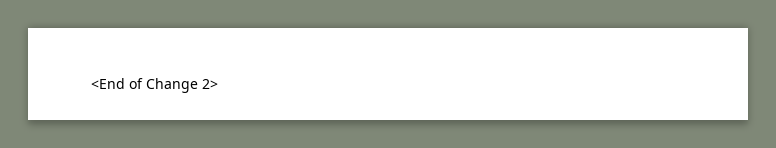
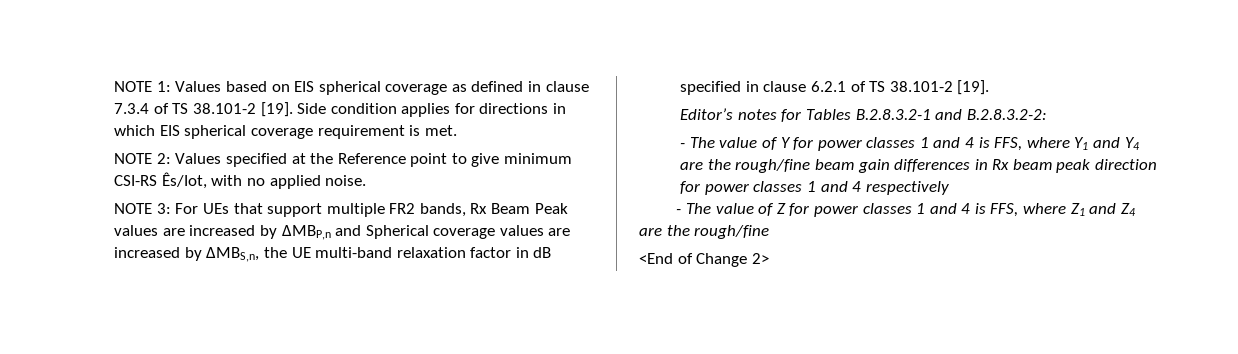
+ NOTE 1: Values based on EIS spherical coverage as defined in clause 7.3.4 of TS 38.101-2 [19]. Side condition applies for directions in which EIS spherical coverage requirement is met.
+ NOTE 2: Values specified at the Reference point to give minimum CSI-RS Ês/Iot, with no applied noise.
+ NOTE 3: For UEs that support multiple FR2 bands, Rx Beam Peak values are increased by ∆MBP,n and Spherical coverage values are increased by ∆MBS,n, the UE multi-band relaxation factor in dB specified in clause 6.2.1 of TS 38.101-2 [19].
+ Editor’s notes for Tables B.2.8.3.2-1 and B.2.8.3.2-2:
+ - The value of Y for power classes 1 and 4 is FFS, where Y1 and Y4 are the rough/fine beam gain differences in Rx beam peak direction for power classes 1 and 4 respectively
+ - The value of Z for power classes 1 and 4 is FFS, where Z1 and Z4 are the rough/fine

